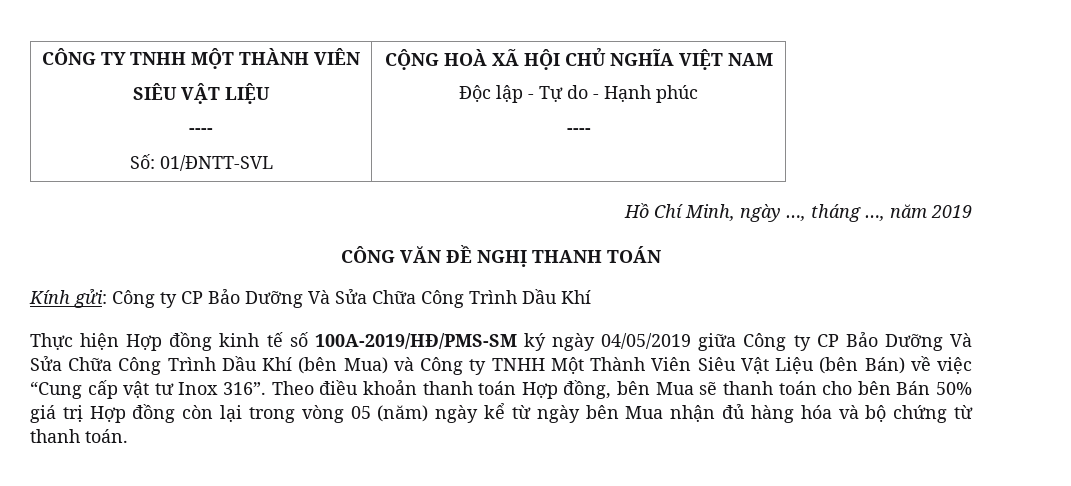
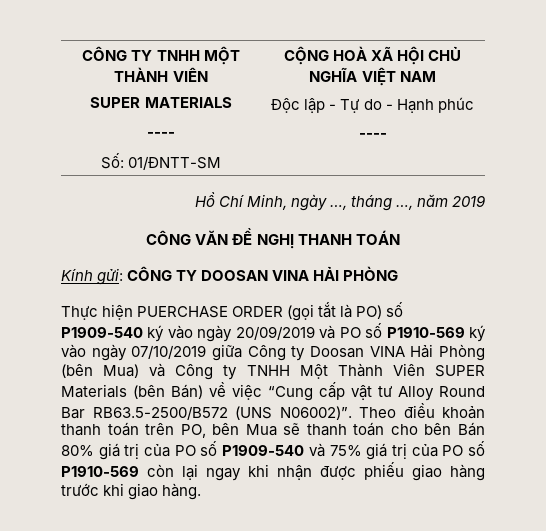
  CÔNG TY TNHH MỘT THÀNH VIÊN
- SIÊU VẬT LIỆU
+ SUPER MATERIALS
  ----
- Số: 01/ĐNTT-SVL | CỘNG HOÀ XÃ HỘI CHỦ NGHĨA VIỆT NAM
+ Số: 01/ĐNTT-SM | CỘNG HOÀ XÃ HỘI CHỦ NGHĨA VIỆT NAM
- Kính gửi: Công ty CP Bảo Dưỡng Và Sửa Chữa Công Trình Dầu Khí
- Thực hiện Hợp đồng kinh tế số 100A-2019/HĐ/PMS-SM ký ngày 04/05/2019 giữa Công ty CP Bảo Dưỡng Và Sửa Chữa Công Trình Dầu Khí (bên Mua) và Công ty TNHH Một Thành Viên Siêu Vật Liệu (bên Bán) về việc “Cung cấp vật tư Inox 316”.
+ Kính gửi: CÔNG TY DOOSAN VINA HẢI PHÒNG
+ Thực hiện PUERCHASE ORDER (gọi tắt là PO) số P1909-540 ký vào ngày 20/09/2019 và PO số P1910-569 ký vào ngày 07/10/2019 giữa Công ty Doosan VINA Hải Phòng (bên Mua) và Công ty TNHH Một Thành Viên SUPER Materials (bên Bán) về việc “Cung cấp vật tư Alloy Round Bar RB63.5-2500/B572 (UNS N06002)”.
- Theo điều khoản thanh toán Hợp đồng, bên Mua sẽ thanh toán cho bên Bán 50% giá trị Hợp đồng còn lại trong vòng 05 (năm) ngày kể từ ngày bên Mua nhận đủ hàng hóa và bộ chứng từ thanh toán.
+ Theo điều khoản thanh toán trên PO, bên Mua sẽ thanh toán cho bên Bán 80% giá trị của PO số P1909-540 và 75% giá trị của PO số P1910-569 còn lại ngay khi nhận được phiếu giao hàng trước khi giao hàng.

